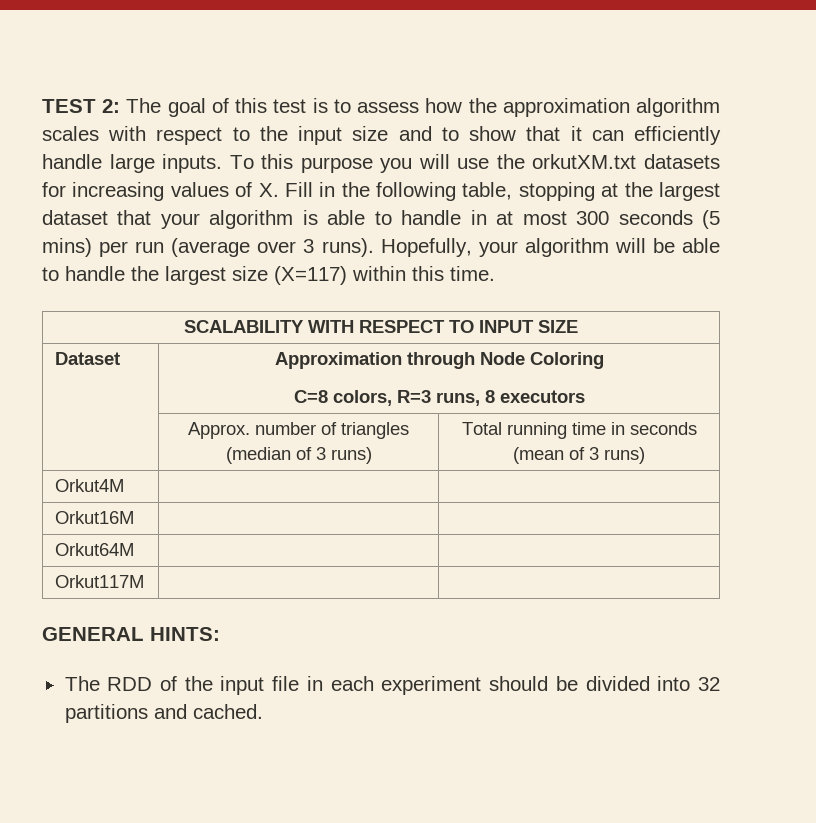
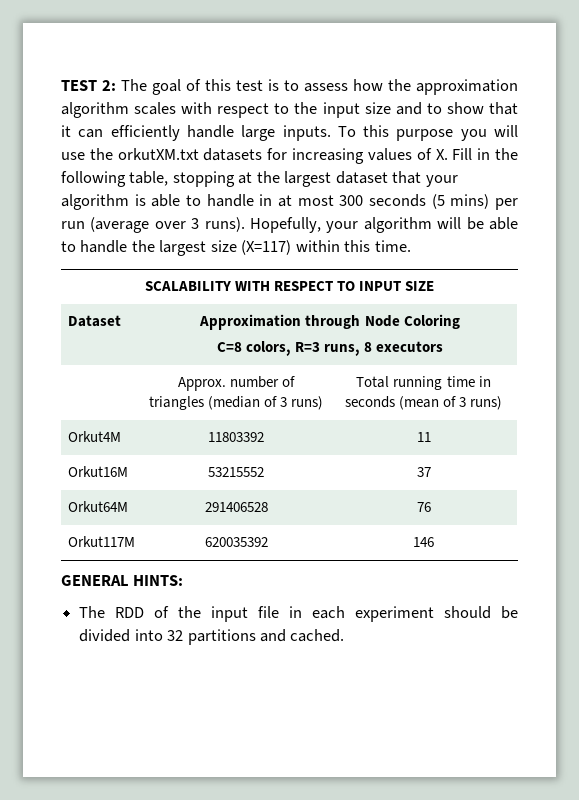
- Orkut4M | |
+ Orkut4M | 11803392 | 11
- Orkut16M | |
+ Orkut16M | 53215552 | 37
- Orkut64M | |
+ Orkut64M | 291406528 | 76
- Orkut117M | |
+ Orkut117M | 620035392 | 146

